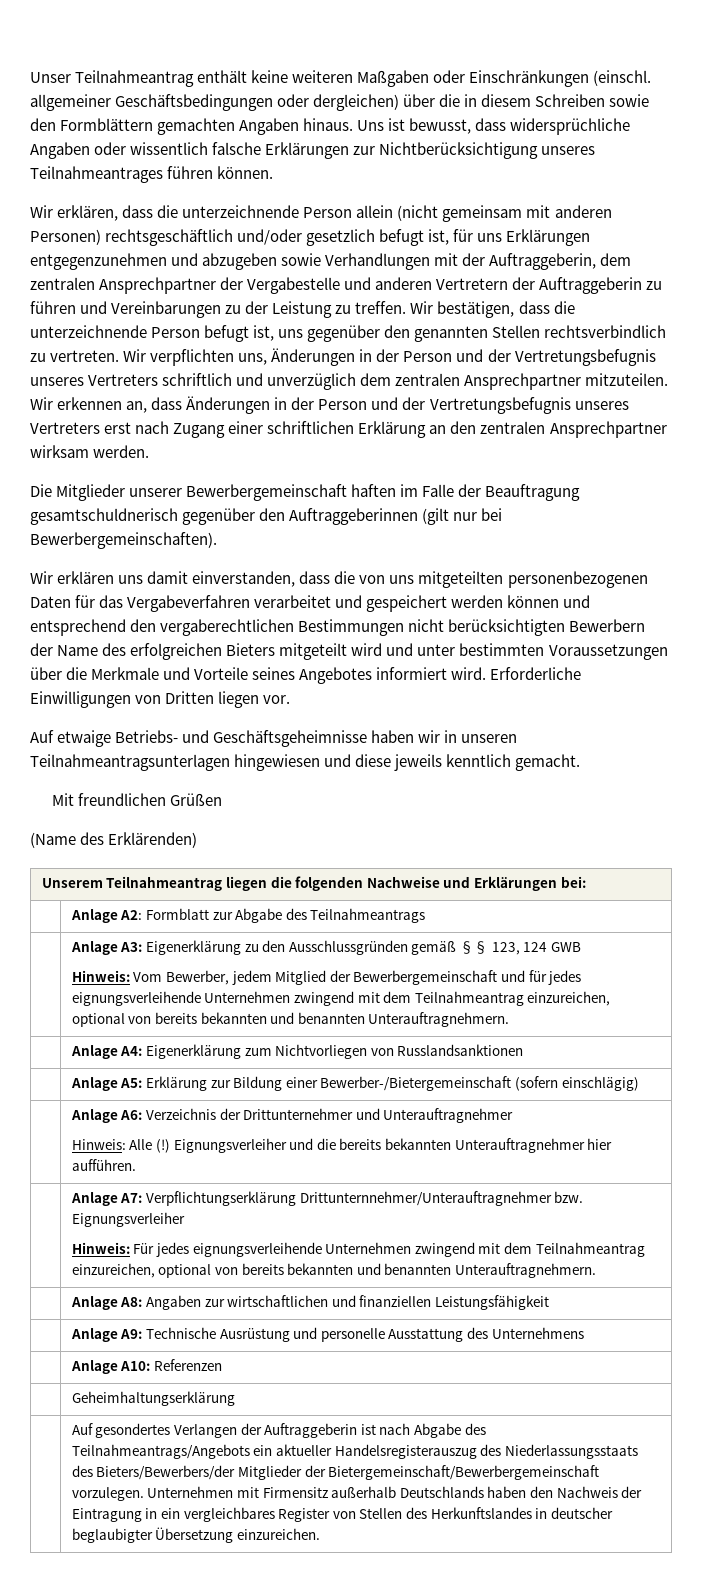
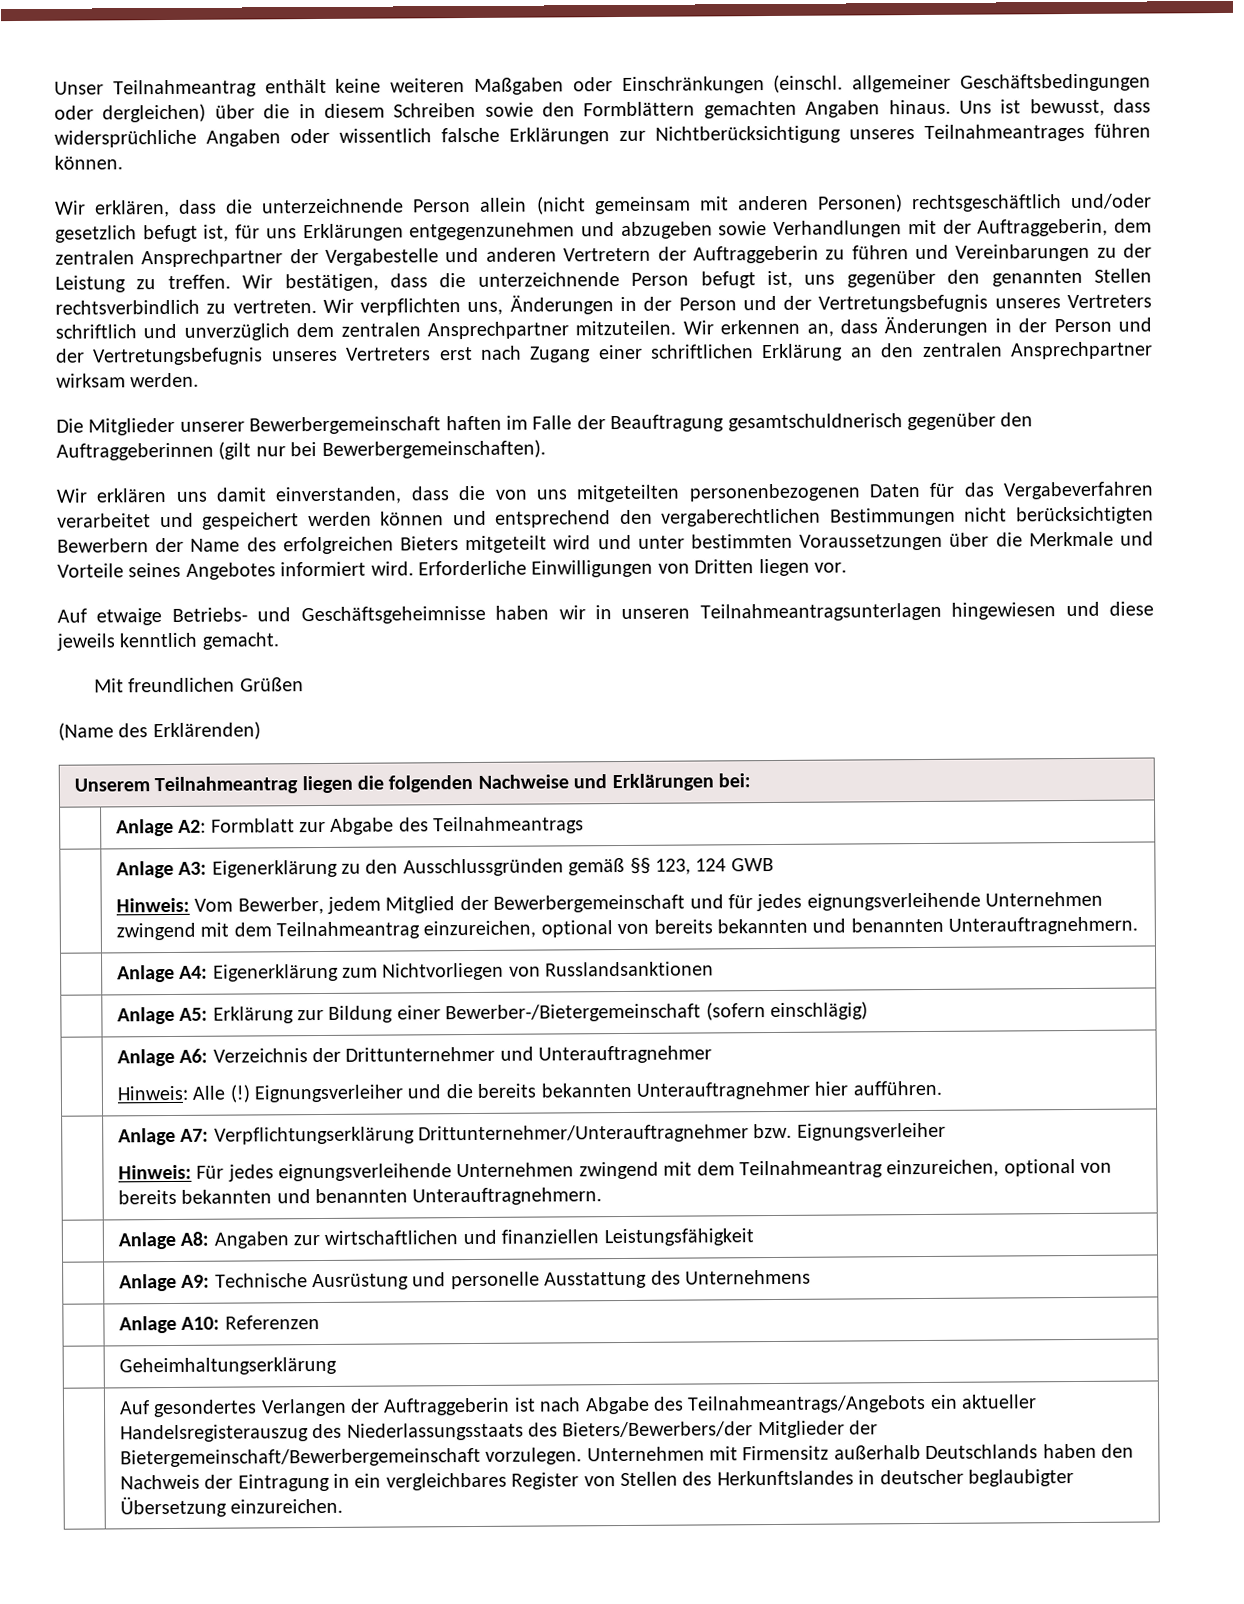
- | Anlage A7: Verpflichtungserklärung Drittunternnehmer/Unterauftragnehmer bzw. Eignungsverleiher
+ | Anlage A7: Verpflichtungserklärung Drittunternehmer/Unterauftragnehmer bzw. Eignungsverleiher

